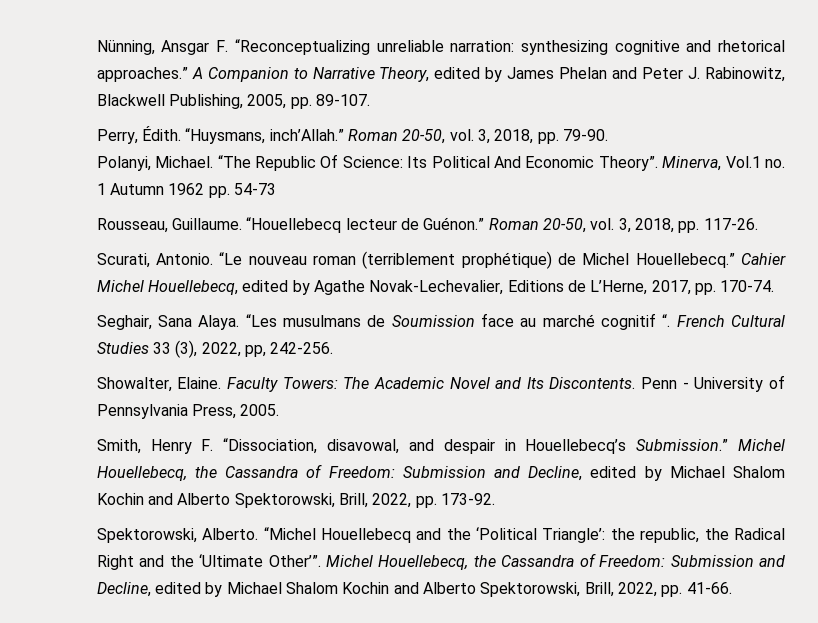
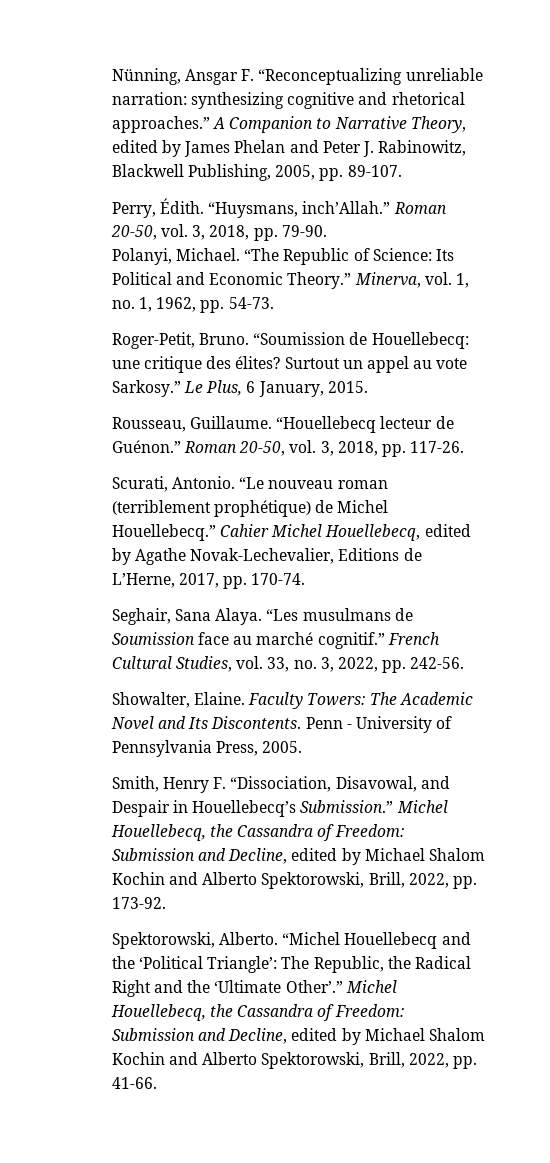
- “The Republic Of Science: Its Political And Economic Theory”. Minerva, Vol.1 no. 1 Autumn 1962 pp. 54-73
+ “The Republic of Science: Its Political and Economic Theory.” Minerva, vol. 1, no. 1, 1962, pp. 54-73.
+ Roger-Petit, Bruno. “Soumission de Houellebecq: une critique des élites? Surtout un appel au vote Sarkosy.” Le Plus, 6 January, 2015.
- “Les musulmans de Soumission face au marché cognitif “. French Cultural Studies 33 (3), 2022, pp, 242-256.
+ “Les musulmans de Soumission face au marché cognitif.” French Cultural Studies, vol. 33, no. 3, 2022, pp. 242-56.
- Smith, Henry F. “Dissociation, disavowal, and despair in Houellebecq’s Submission.”
+ Smith, Henry F. “Dissociation, Disavowal, and Despair in Houellebecq’s Submission.”
- “Michel Houellebecq and the ‘Political Triangle’: the republic, the Radical Right and the ‘Ultimate Other’”.
+ “Michel Houellebecq and the ‘Political Triangle’: The Republic, the Radical Right and the ‘Ultimate Other’.”

